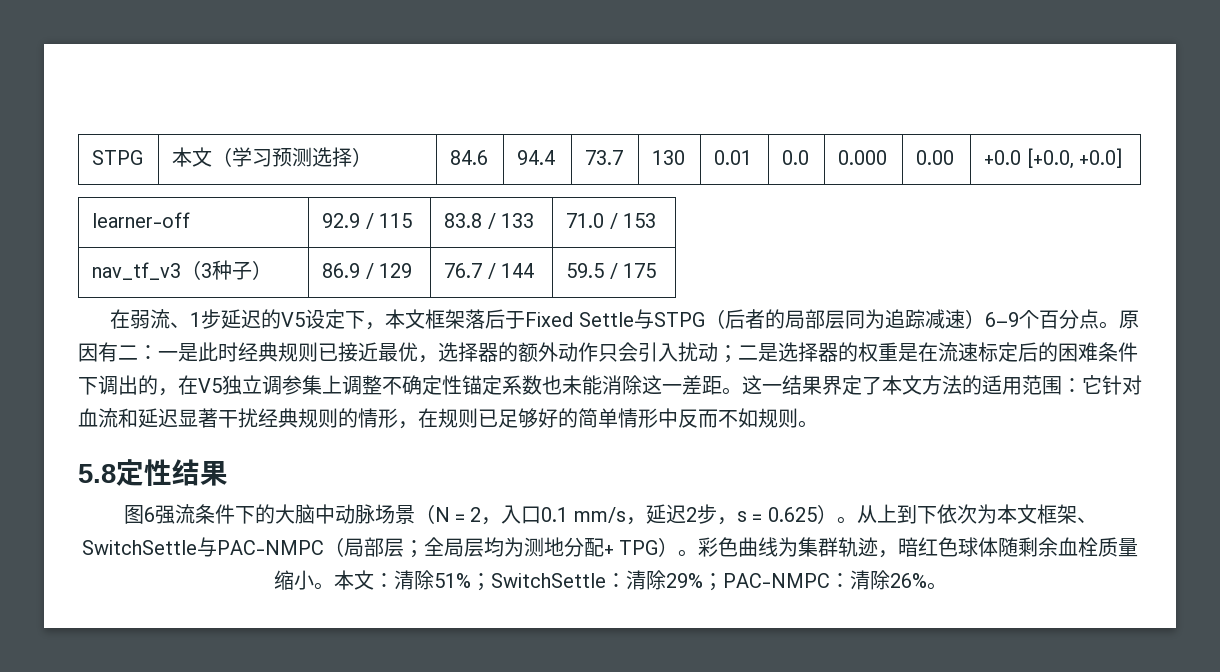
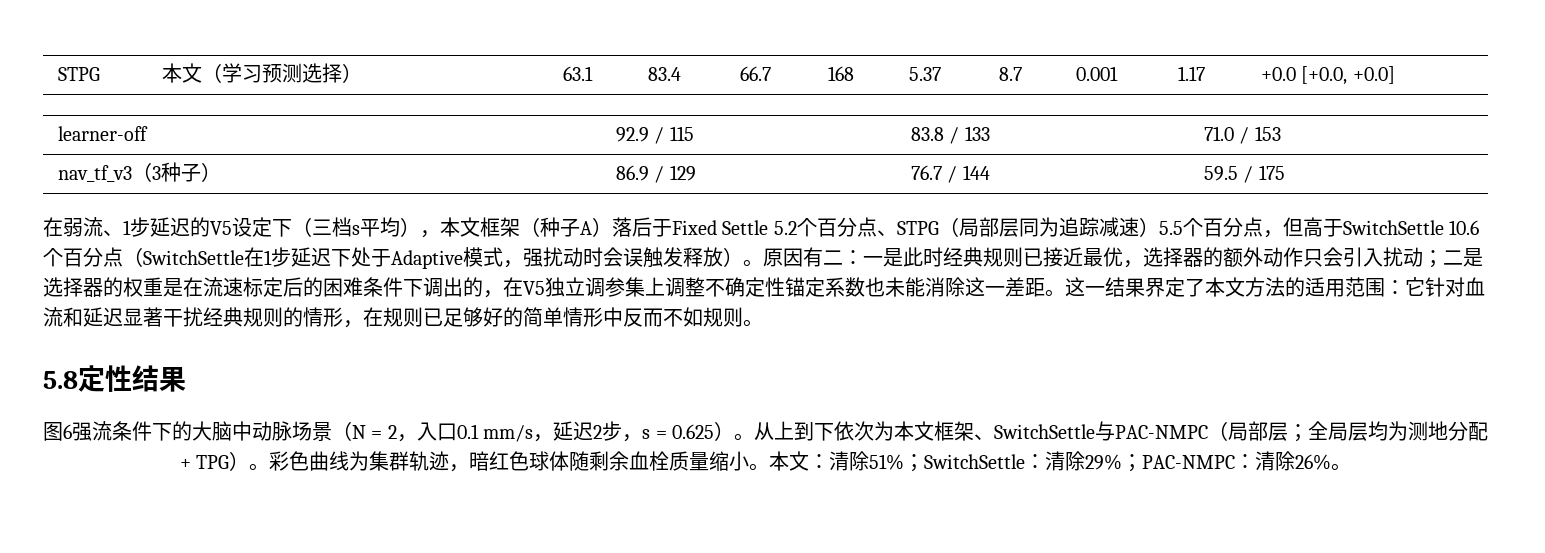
- STPG | 本文（学习预测选择） | 84.6 | 94.4 | 73.7 | 130 | 0.01 | 0.0 | 0.000 | 0.00 | +0.0 [+0.0, +0.0]
+ STPG | 本文（学习预测选择） | 63.1 | 83.4 | 66.7 | 168 | 5.37 | 8.7 | 0.001 | 1.17 | +0.0 [+0.0, +0.0]
- 在弱流、1步延迟的V5设定下，本文框架落后于Fixed Settle与STPG（后者的局部层同为追踪减速）6–9个百分点。
+ 在弱流、1步延迟的V5设定下（三档s平均），本文框架（种子A）落后于Fixed Settle 5.2个百分点、STPG（局部层同为追踪减速）5.5个百分点，但高于SwitchSettle 10.6个百分点（SwitchSettle在1步延迟下处于Adaptive模式，强扰动时会误触发释放）。

